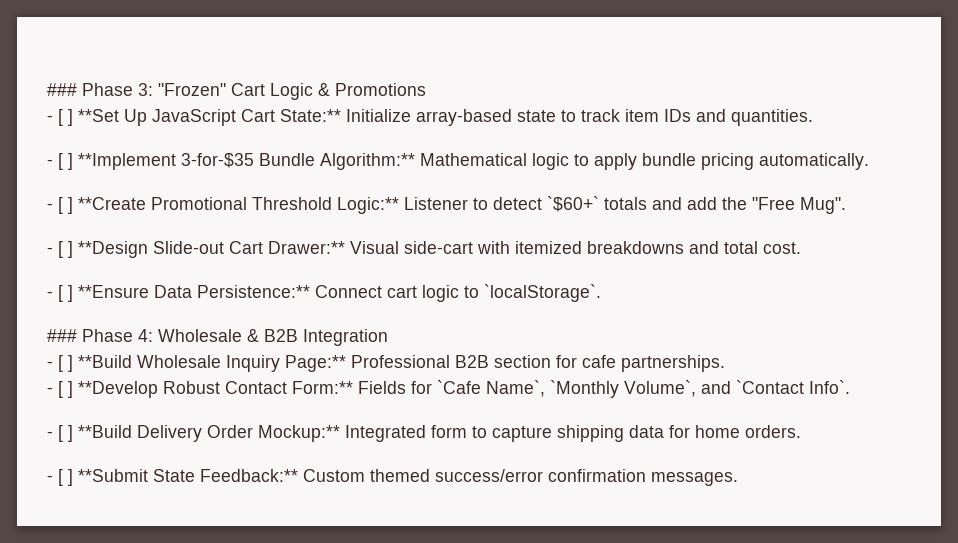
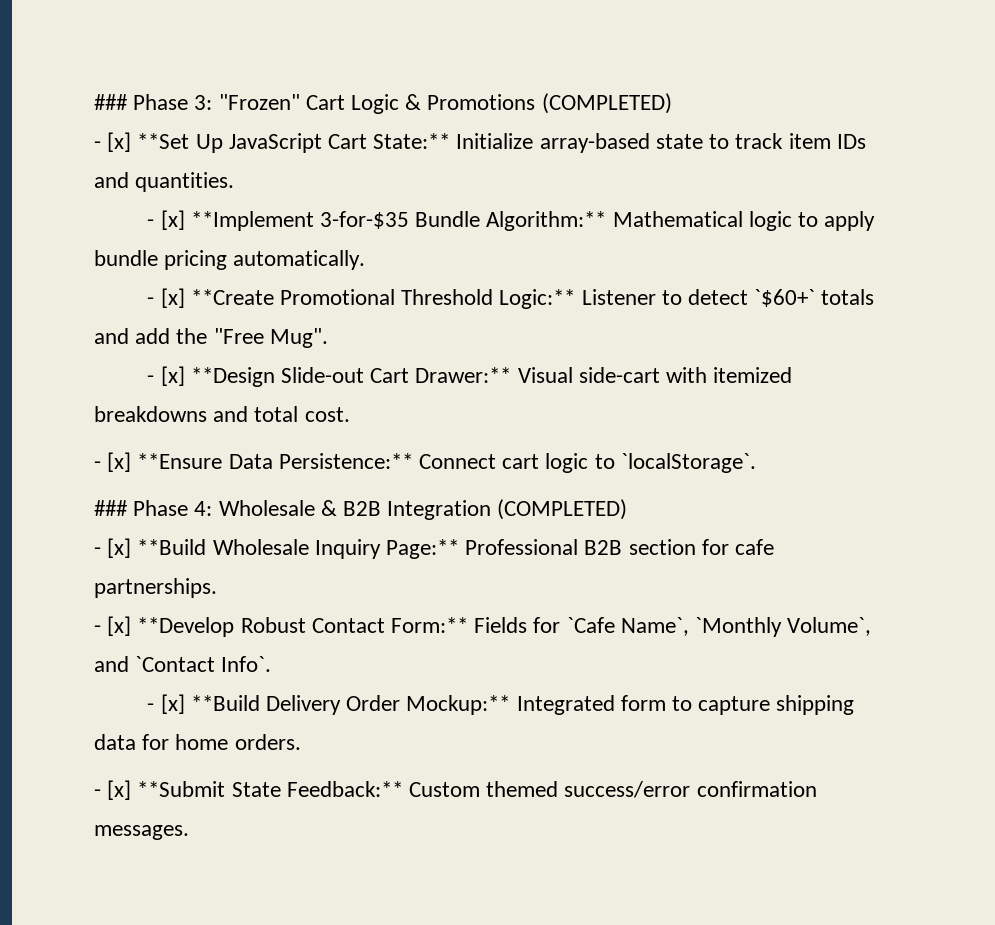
- ### Phase 3: "Frozen" Cart Logic & Promotions
- - [ ] **Set Up JavaScript Cart State:** Initialize array-based state to track item IDs and quantities.
+ ### Phase 3: "Frozen" Cart Logic & Promotions (COMPLETED)
+ - [x] **Set Up JavaScript Cart State:** Initialize array-based state to track item IDs and quantities.
- - [ ] **Implement 3-for-$35 Bundle Algorithm:** Mathematical logic to apply bundle pricing automatically.
+ - [x] **Implement 3-for-$35 Bundle Algorithm:** Mathematical logic to apply bundle pricing automatically.
- - [ ] **Create Promotional Threshold Logic:** Listener to detect `$60+` totals and add the "Free Mug".
+ - [x] **Create Promotional Threshold Logic:** Listener to detect `$60+` totals and add the "Free Mug".
- - [ ] **Design Slide-out Cart Drawer:** Visual side-cart with itemized breakdowns and total cost.
+ - [x] **Design Slide-out Cart Drawer:** Visual side-cart with itemized breakdowns and total cost.
- - [ ] **Ensure Data Persistence:** Connect cart logic to `localStorage`.
+ - [x] **Ensure Data Persistence:** Connect cart logic to `localStorage`.
- ### Phase 4: Wholesale & B2B Integration
- - [ ] **Build Wholesale Inquiry Page:** Professional B2B section for cafe partnerships.
+ ### Phase 4: Wholesale & B2B Integration (COMPLETED)
+ - [x] **Build Wholesale Inquiry Page:** Professional B2B section for cafe partnerships.
- - [ ] **Develop Robust Contact Form:** Fields for `Cafe Name`, `Monthly Volume`, and `Contact Info`.
+ - [x] **Develop Robust Contact Form:** Fields for `Cafe Name`, `Monthly Volume`, and `Contact Info`.
- - [ ] **Build Delivery Order Mockup:** Integrated form to capture shipping data for home orders.
+ - [x] **Build Delivery Order Mockup:** Integrated form to capture shipping data for home orders.
- - [ ] **Submit State Feedback:** Custom themed success/error confirmation messages.
+ - [x] **Submit State Feedback:** Custom themed success/error confirmation messages.

